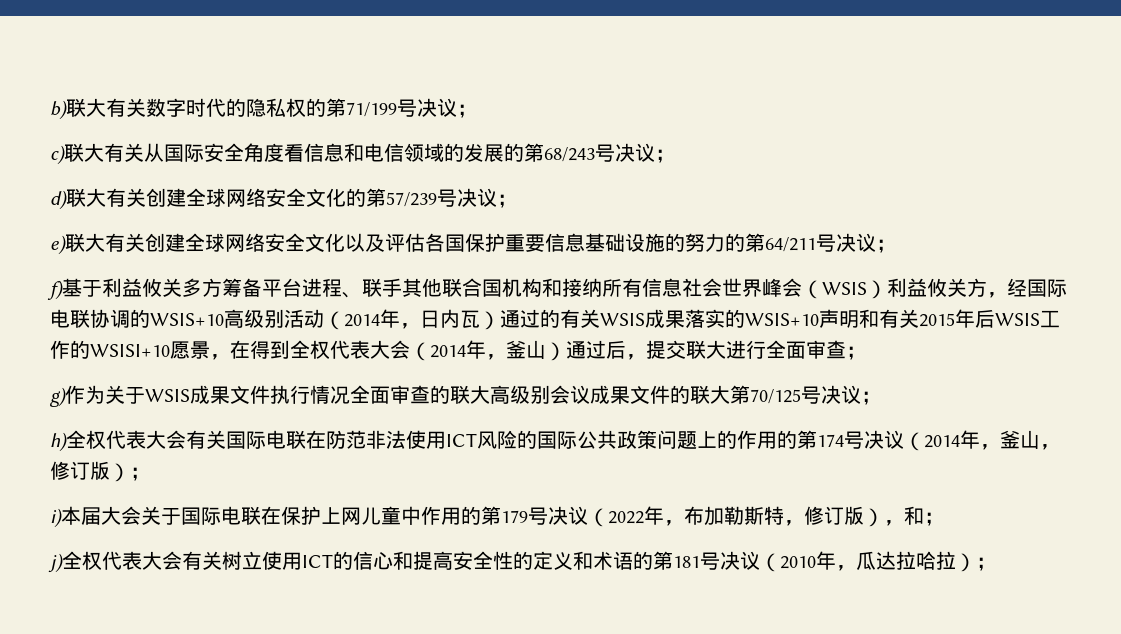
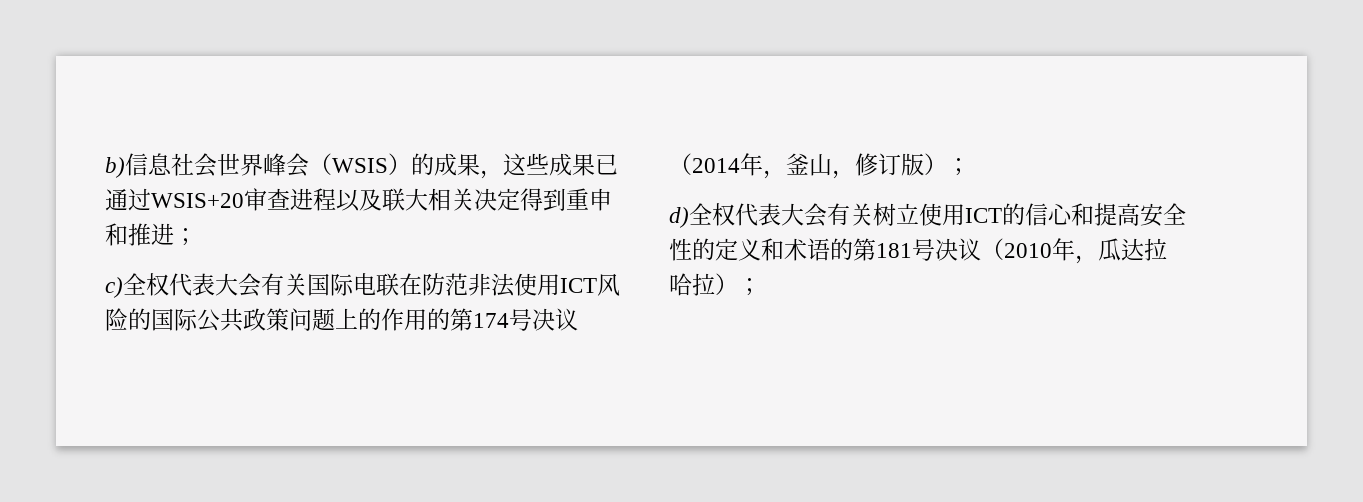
- b)联大有关数字时代的隐私权的第71/199号决议；
- c)联大有关从国际安全角度看信息和电信领域的发展的第68/243号决议；
- d)联大有关创建全球网络安全文化的第57/239号决议；
- e)联大有关创建全球网络安全文化以及评估各国保护重要信息基础设施的努力的第64/211号决议；
- f)基于利益攸关多方筹备平台进程、联手其他联合国机构和接纳所有信息社会世界峰会（WSIS）利益攸关方，经国际电联协调的WSIS+10高级别活动（2014年，日内瓦）通过的有关WSIS成果落实的WSIS+10声明和有关2015年后WSIS工作的WSISI+10愿景，在得到全权代表大会（2014年，釜山）通过后，提交联大进行全面审查；
- g)作为关于WSIS成果文件执行情况全面审查的联大高级别会议成果文件的联大第70/125号决议；
- h)全权代表大会有关国际电联在防范非法使用ICT风险的国际公共政策问题上的作用的第174号决议（2014年，釜山，修订版）；
+ b)信息社会世界峰会（WSIS）的成果，这些成果已通过WSIS+20审查进程以及联大相关决定得到重申和推进；
+ c)全权代表大会有关国际电联在防范非法使用ICT风险的国际公共政策问题上的作用的第174号决议（2014年，釜山，修订版）；
- i)本届大会关于国际电联在保护上网儿童中作用的第179号决议（2022年，布加勒斯特，修订版），和；
- j)全权代表大会有关树立使用ICT的信心和提高安全性的定义和术语的第181号决议（2010年，瓜达拉哈拉）；
+ d)全权代表大会有关树立使用ICT的信心和提高安全性的定义和术语的第181号决议（2010年，瓜达拉哈拉）；

